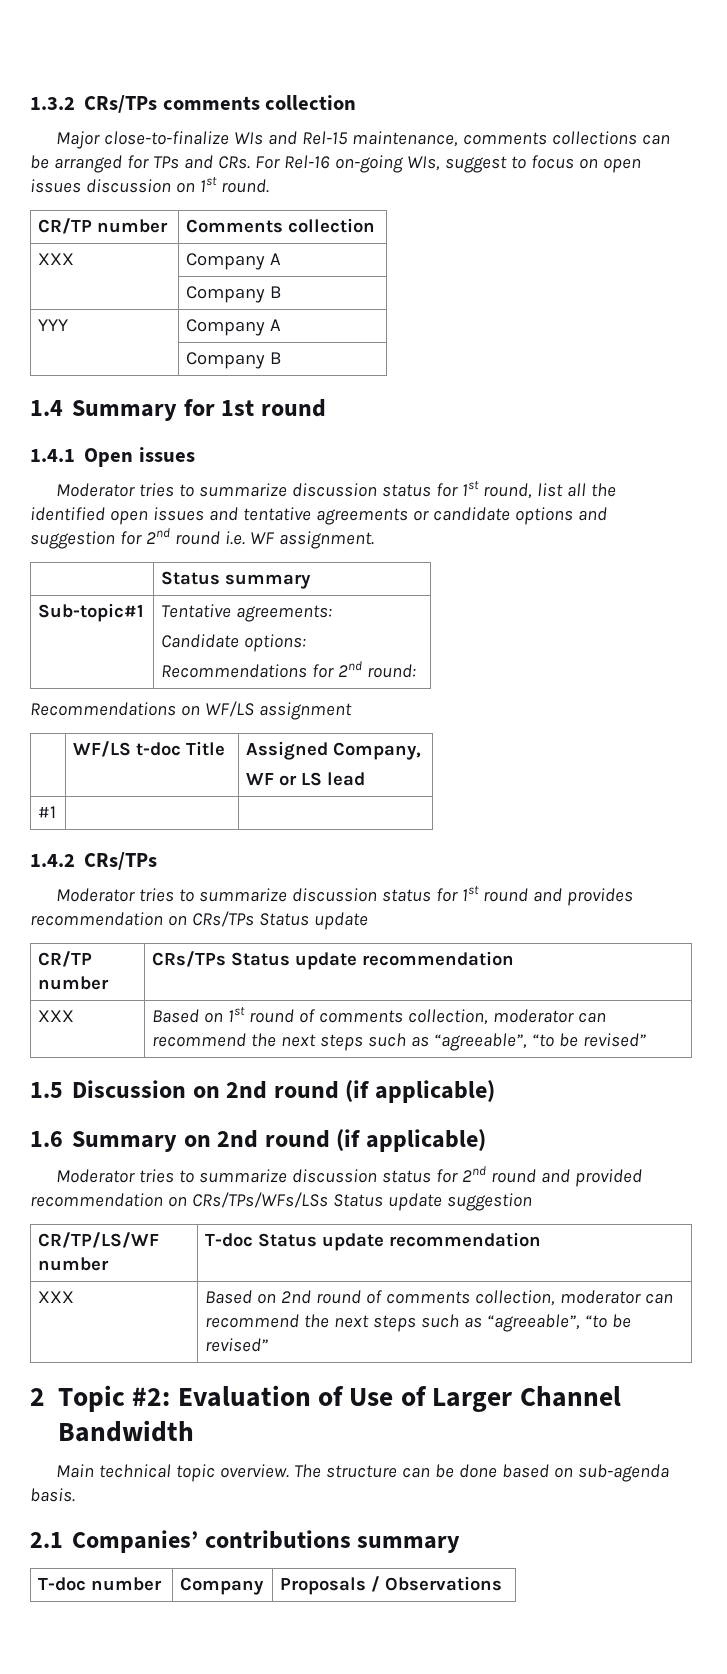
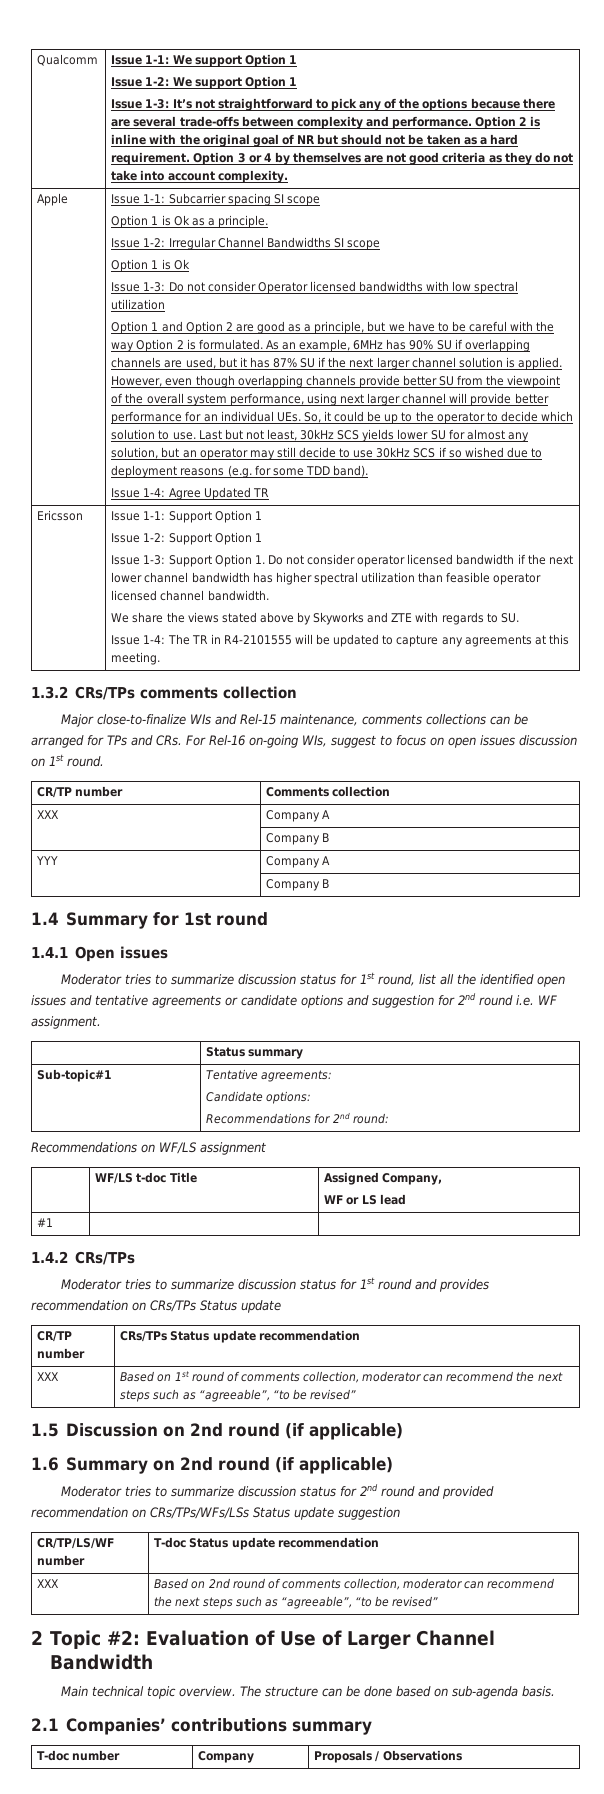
+ Qualcomm | Issue 1-1: We support Option 1
+ Issue 1-2: We support Option 1
+ Issue 1-3: It’s not straightforward to pick any of the options because there are several trade-offs between complexity and performance. Option 2 is inline with the original goal of NR but should not be taken as a hard requirement. Option 3 or 4 by themselves are not good criteria as they do not take into account complexity.
+ Apple | Issue 1-1: Subcarrier spacing SI scope
+ Option 1 is Ok as a principle.
+ Issue 1-2: Irregular Channel Bandwidths SI scope
+ Option 1 is Ok
+ Issue 1-3: Do not consider Operator licensed bandwidths with low spectral utilization
+ Option 1 and Option 2 are good as a principle, but we have to be careful with the way Option 2 is formulated. As an example, 6MHz has 90% SU if overlapping channels are used, but it has 87% SU if the next larger channel solution is applied. However, even though overlapping channels provide better SU from the viewpoint of the overall system performance, using next larger channel will provide better performance for an individual UEs. So, it could be up to the operator to decide which solution to use. Last but not least, 30kHz SCS yields lower SU for almost any solution, but an operator may still decide to use 30kHz SCS if so wished due to deployment reasons (e.g. for some TDD band).
+ Issue 1-4: Agree Updated TR
+ Ericsson | Issue 1-1: Support Option 1
+ Issue 1-2: Support Option 1
+ Issue 1-3: Support Option 1. Do not consider operator licensed bandwidth if the next lower channel bandwidth has higher spectral utilization than feasible operator licensed channel bandwidth.
+ We share the views stated above by Skyworks and ZTE with regards to SU.
+ Issue 1-4: The TR in R4-2101555 will be updated to capture any agreements at this meeting.

